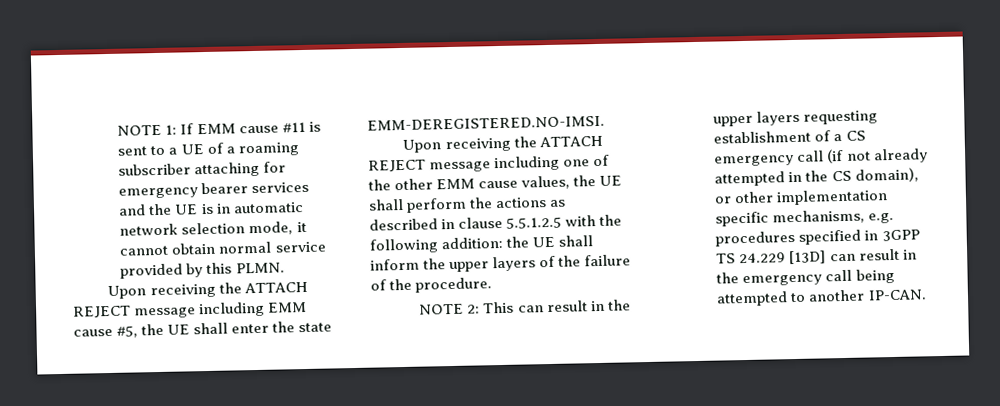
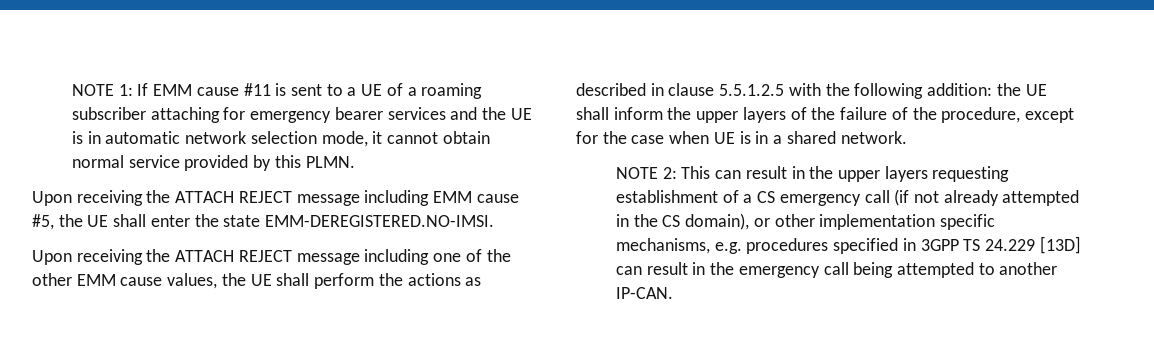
- Upon receiving the ATTACH REJECT message including one of the other EMM cause values, the UE shall perform the actions as described in clause 5.5.1.2.5 with the following addition: the UE shall inform the upper layers of the failure of the procedure.
+ Upon receiving the ATTACH REJECT message including one of the other EMM cause values, the UE shall perform the actions as described in clause 5.5.1.2.5 with the following addition: the UE shall inform the upper layers of the failure of the procedure, except for the case when UE is in a shared network.

